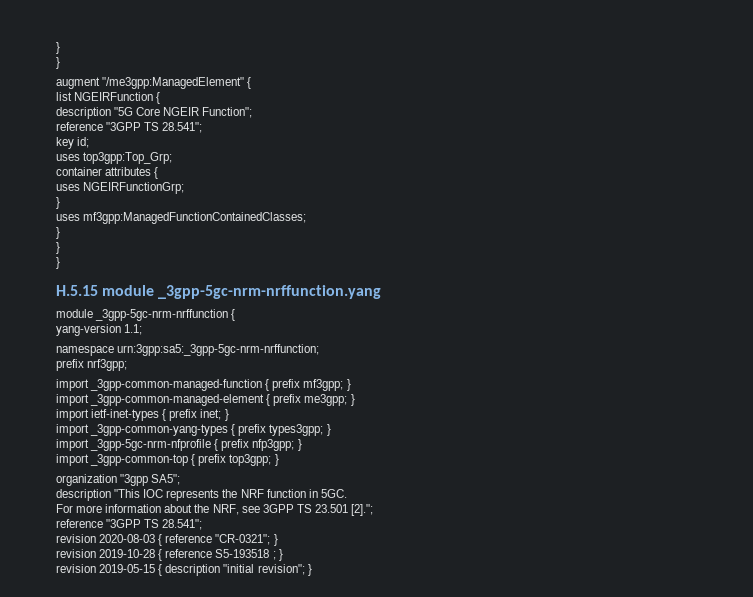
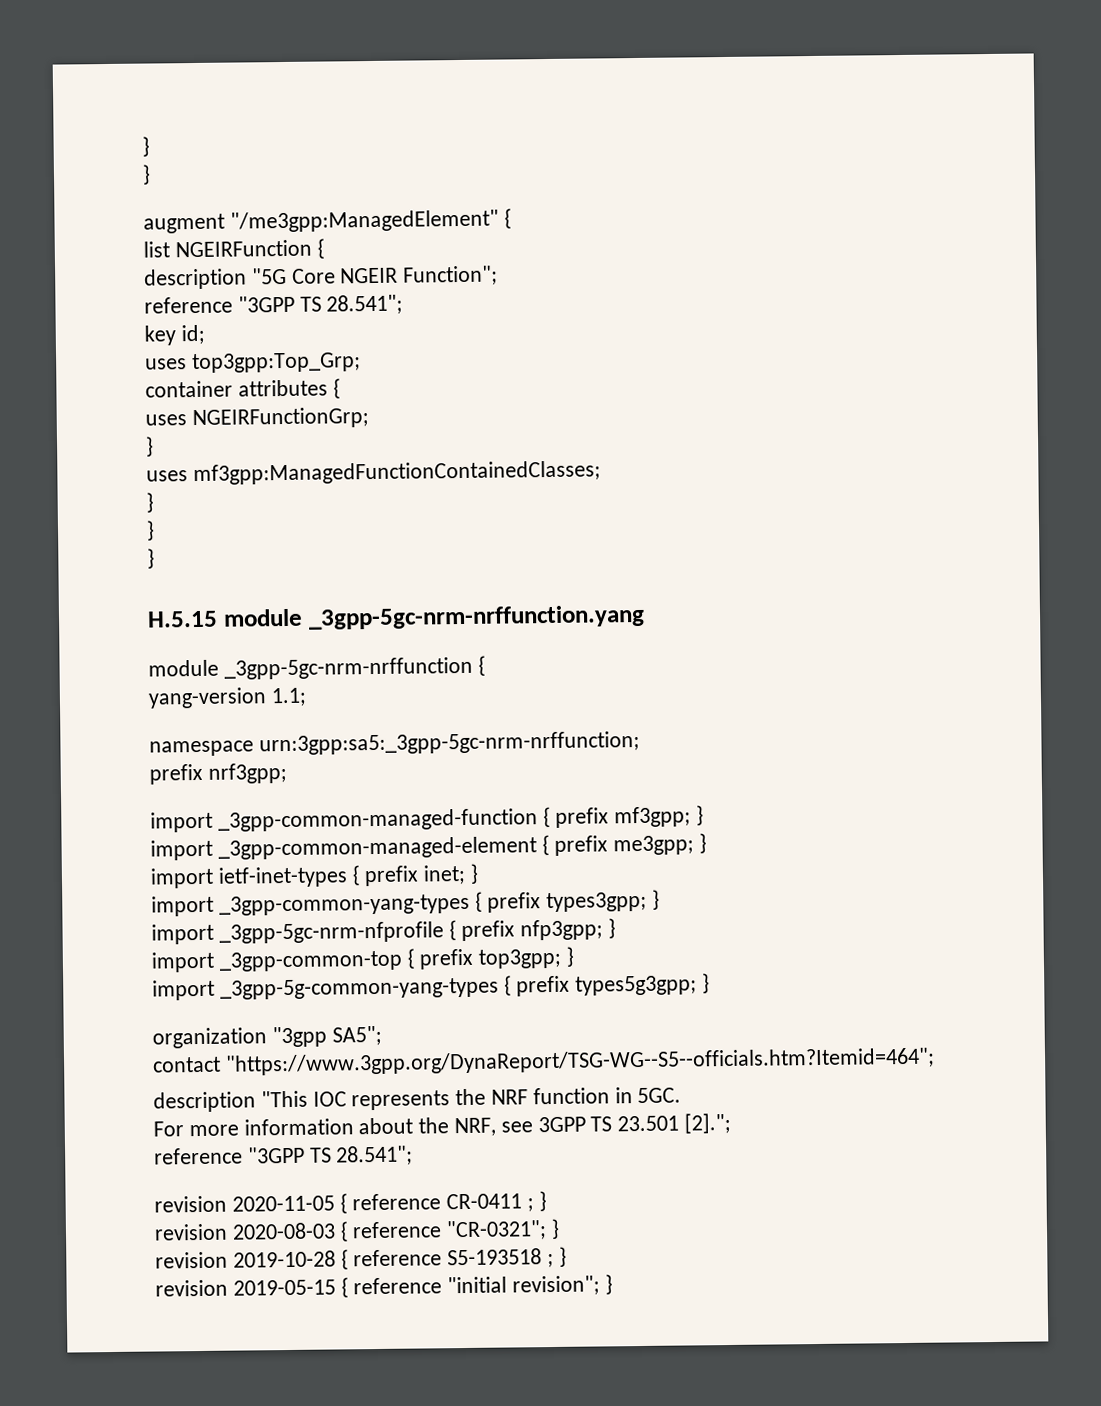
+ import _3gpp-5g-common-yang-types { prefix types5g3gpp; }
+ contact "https://www.3gpp.org/DynaReport/TSG-WG--S5--officials.htm?Itemid=464";
+ revision 2020-11-05 { reference CR-0411 ; }
- revision 2019-05-15 { description "initial revision"; }
+ revision 2019-05-15 { reference "initial revision"; }

